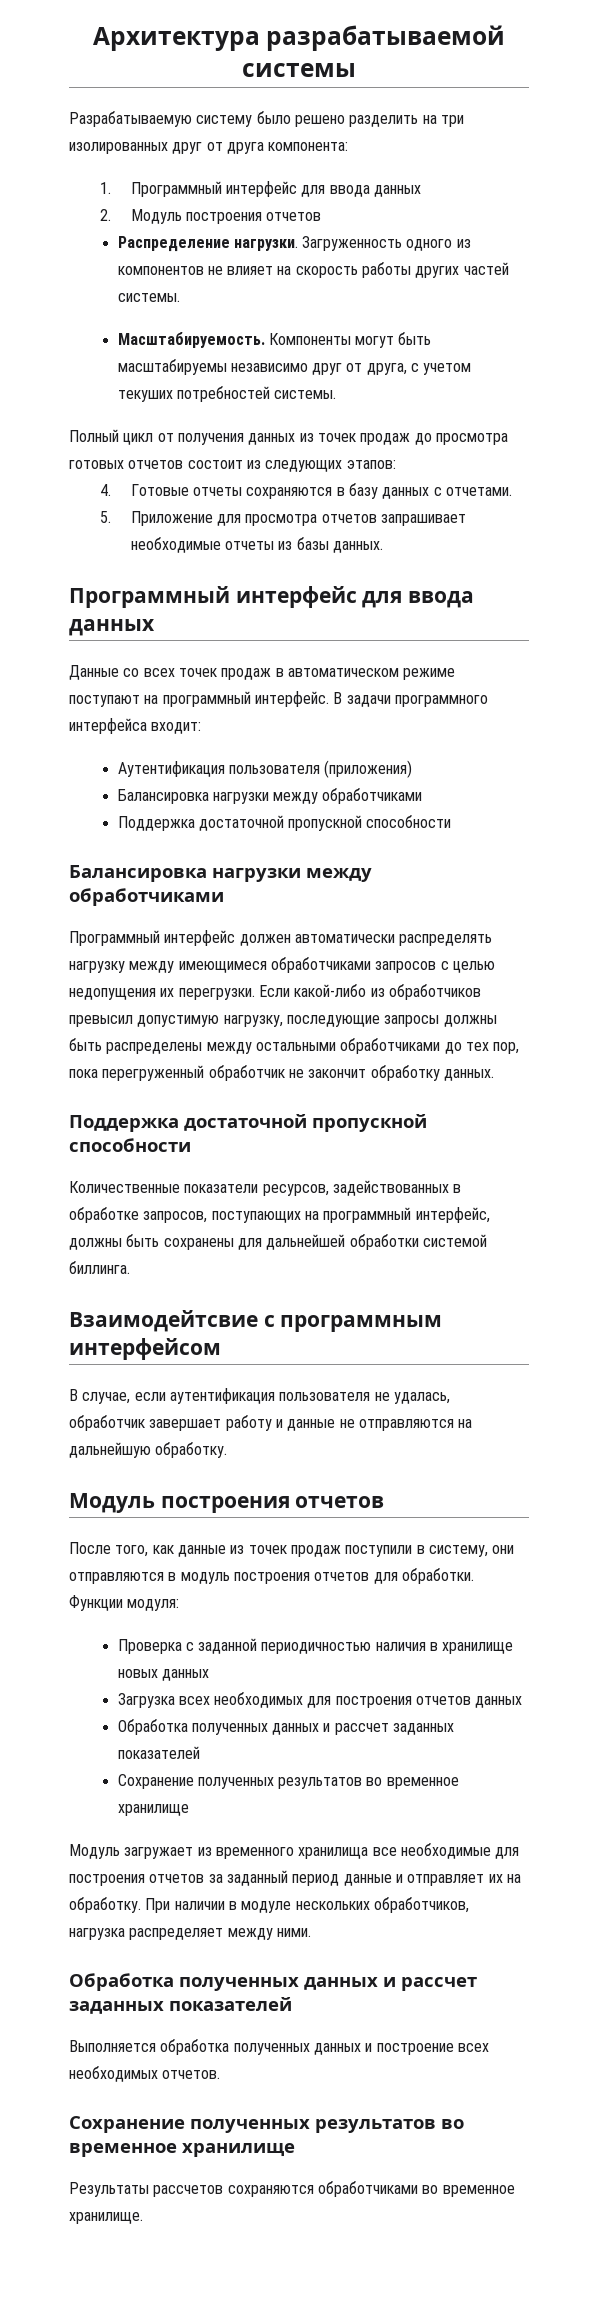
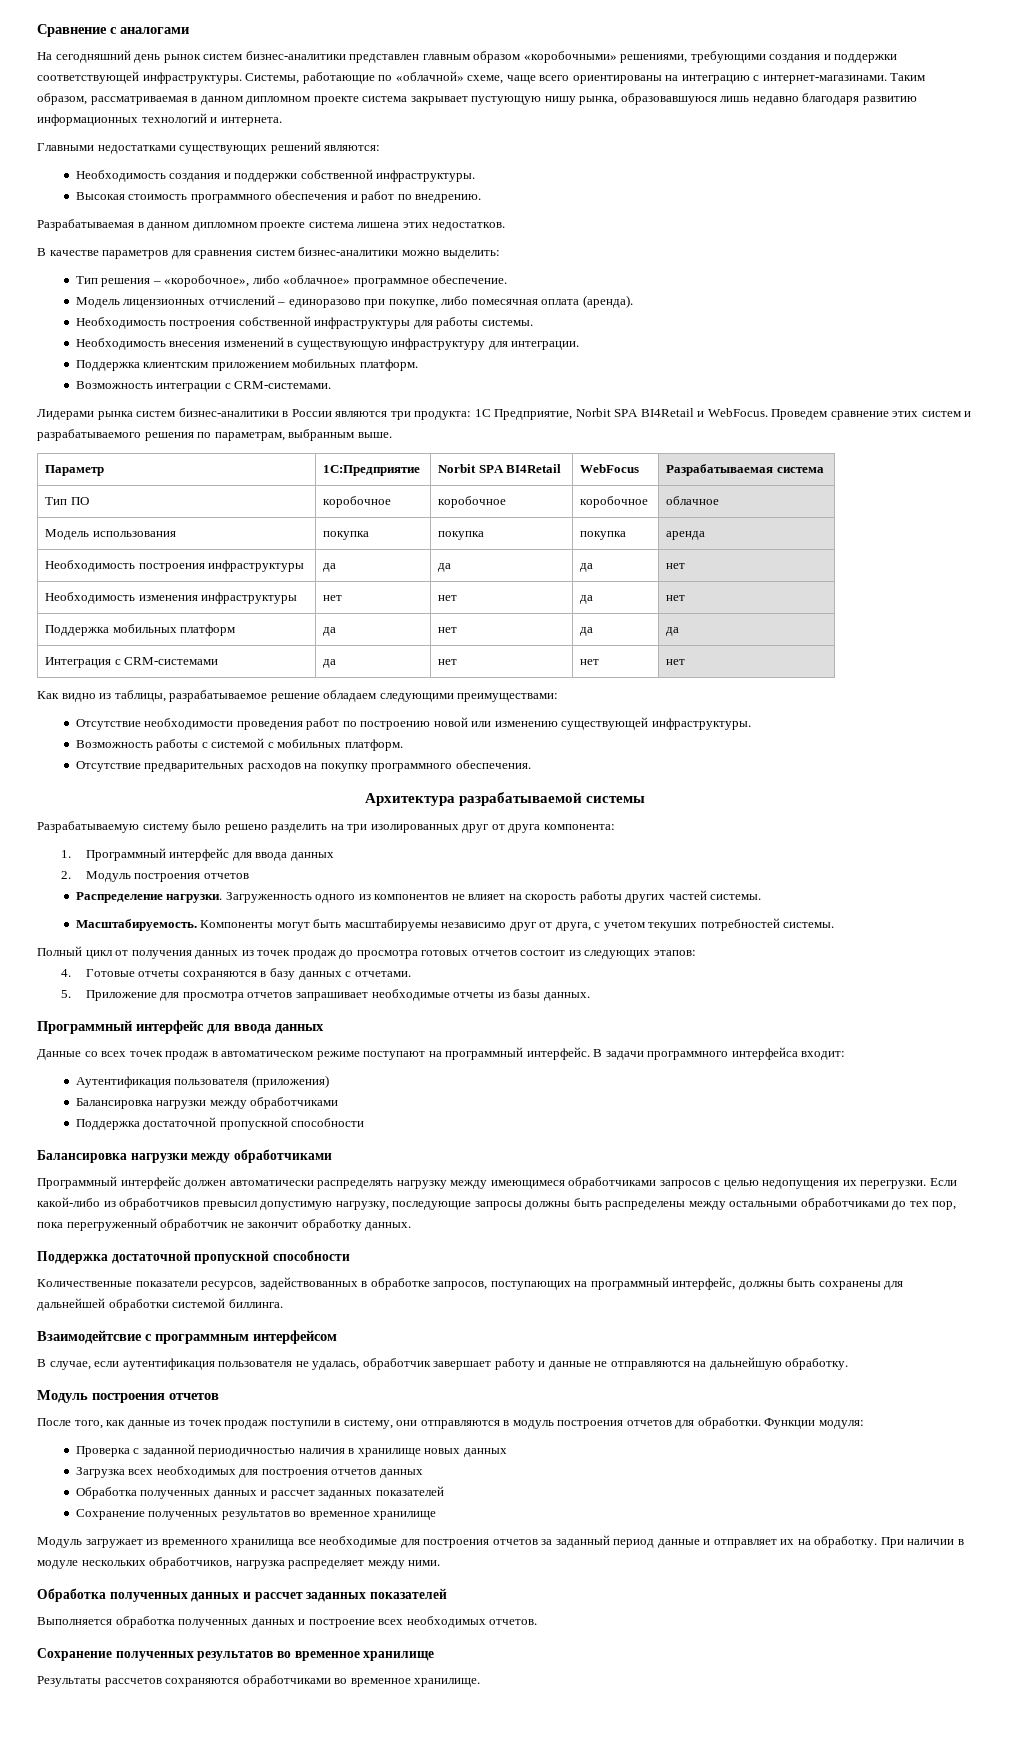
+ Сравнение с аналогами
+ На сегодняшний день рынок систем бизнес-аналитики представлен главным образом «коробочными» решениями, требующими создания и поддержки соответствующей инфраструктуры. Системы, работающие по «облачной» схеме, чаще всего ориентированы на интеграцию с интернет-магазинами. Таким образом, рассматриваемая в данном дипломном проекте система закрывает пустующую нишу рынка, образовавшуюся лишь недавно благодаря развитию информационных технологий и интернета.
+ Главными недостатками существующих решений являются:
+ Необходимость создания и поддержки собственной инфраструктуры.
+ Высокая стоимость программного обеспечения и работ по внедрению.
+ Разрабатываемая в данном дипломном проекте система лишена этих недостатков.
+ В качестве параметров для сравнения систем бизнес-аналитики можно выделить:
+ Тип решения – «коробочное», либо «облачное» программное обеспечение.
+ Модель лицензионных отчислений – единоразово при покупке, либо помесячная оплата (аренда).
+ Необходимость построения собственной инфраструктуры для работы системы.
+ Необходимость внесения изменений в существующую инфраструктуру для интеграции.
+ Поддержка клиентским приложением мобильных платформ.
+ Возможность интеграции с CRM-системами.
+ Лидерами рынка систем бизнес-аналитики в России являются три продукта: 1C Предприятие, Norbit SPA BI4Retail и WebFocus. Проведем сравнение этих систем и разрабатываемого решения по параметрам, выбранным выше.
+ Параметр | 1С:Предприятие | Norbit SPA BI4Retail | WebFocus | Разрабатываемая система
+ Тип ПО | коробочное | коробочное | коробочное | облачное
+ Модель использования | покупка | покупка | покупка | аренда
+ Необходимость построения инфраструктуры | да | да | да | нет
+ Необходимость изменения инфраструктуры | нет | нет | да | нет
+ Поддержка мобильных платформ | да | нет | да | да
+ Интеграция с CRM-системами | да | нет | нет | нет
+ Как видно из таблицы, разрабатываемое решение обладаем следующими преимуществами:
+ Отсутствие необходимости проведения работ по построению новой или изменению существующей инфраструктуры.
+ Возможность работы с системой с мобильных платформ.
+ Отсутствие предварительных расходов на покупку программного обеспечения.

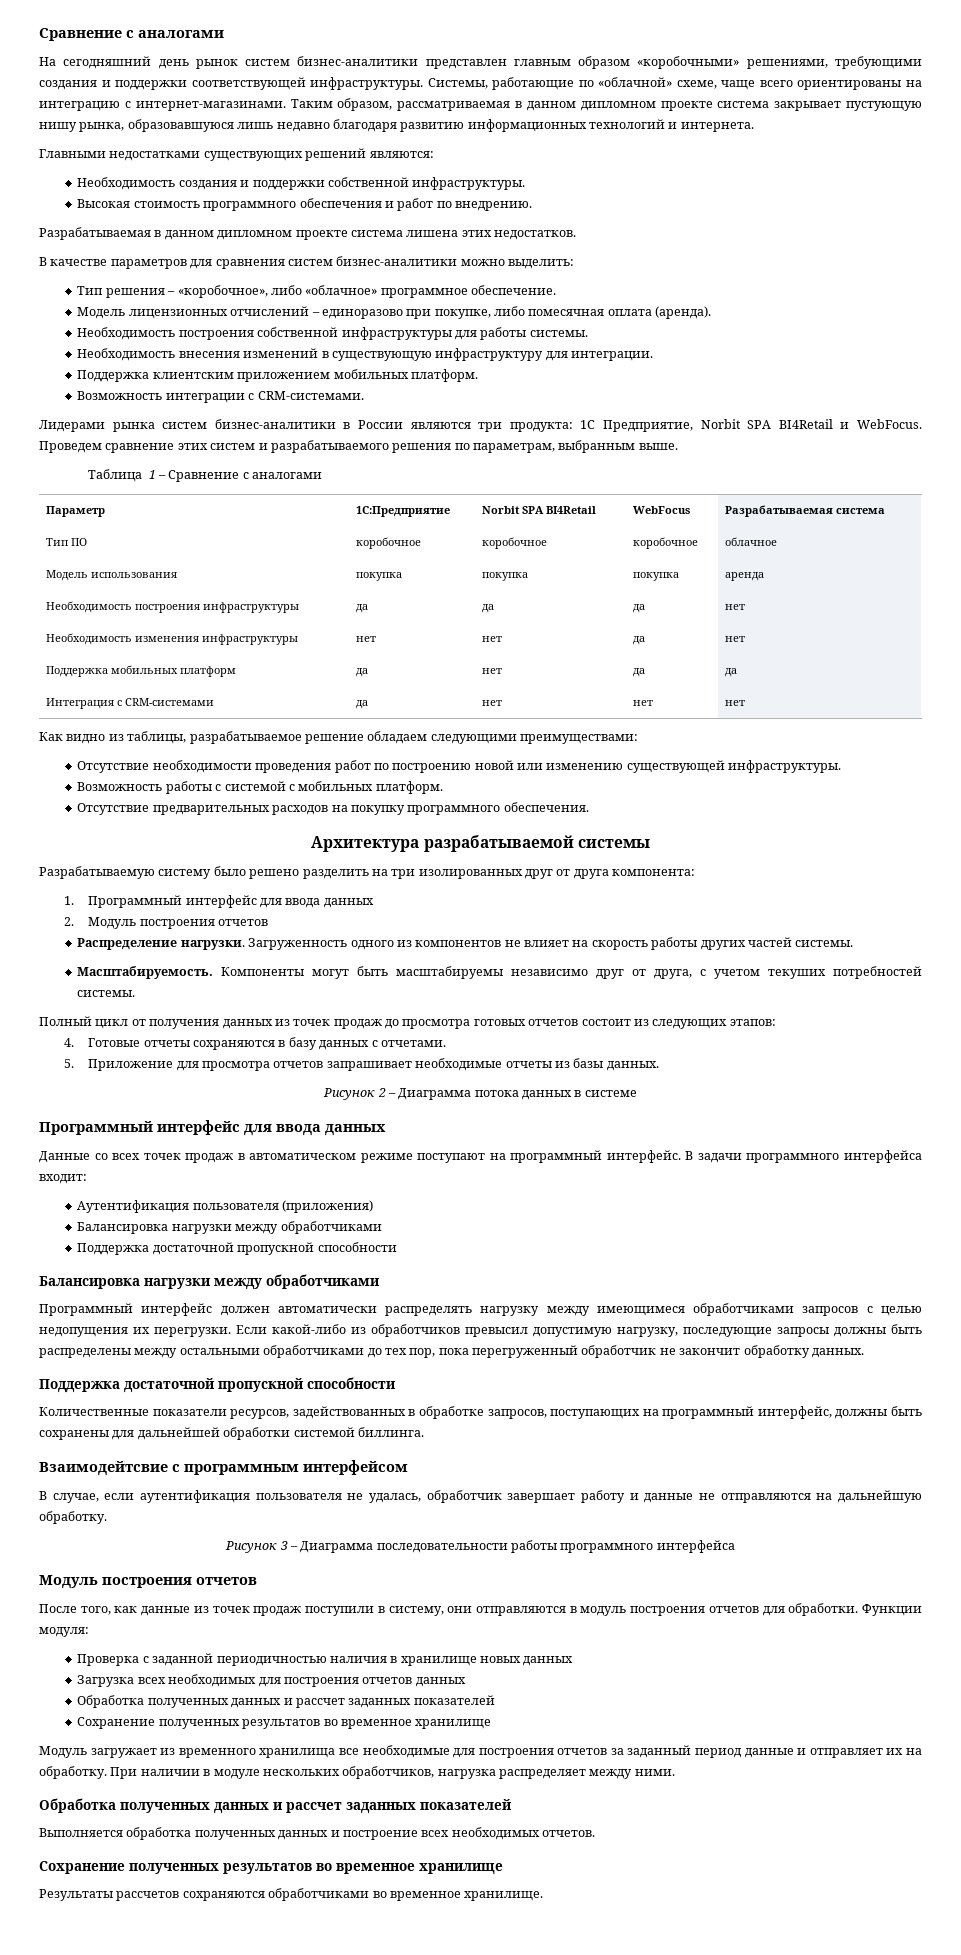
+ Таблица 1 – Сравнение с аналогами
+ Рисунок 2 – Диаграмма потока данных в системе
+ Рисунок 3 – Диаграмма последовательности работы программного интерфейса

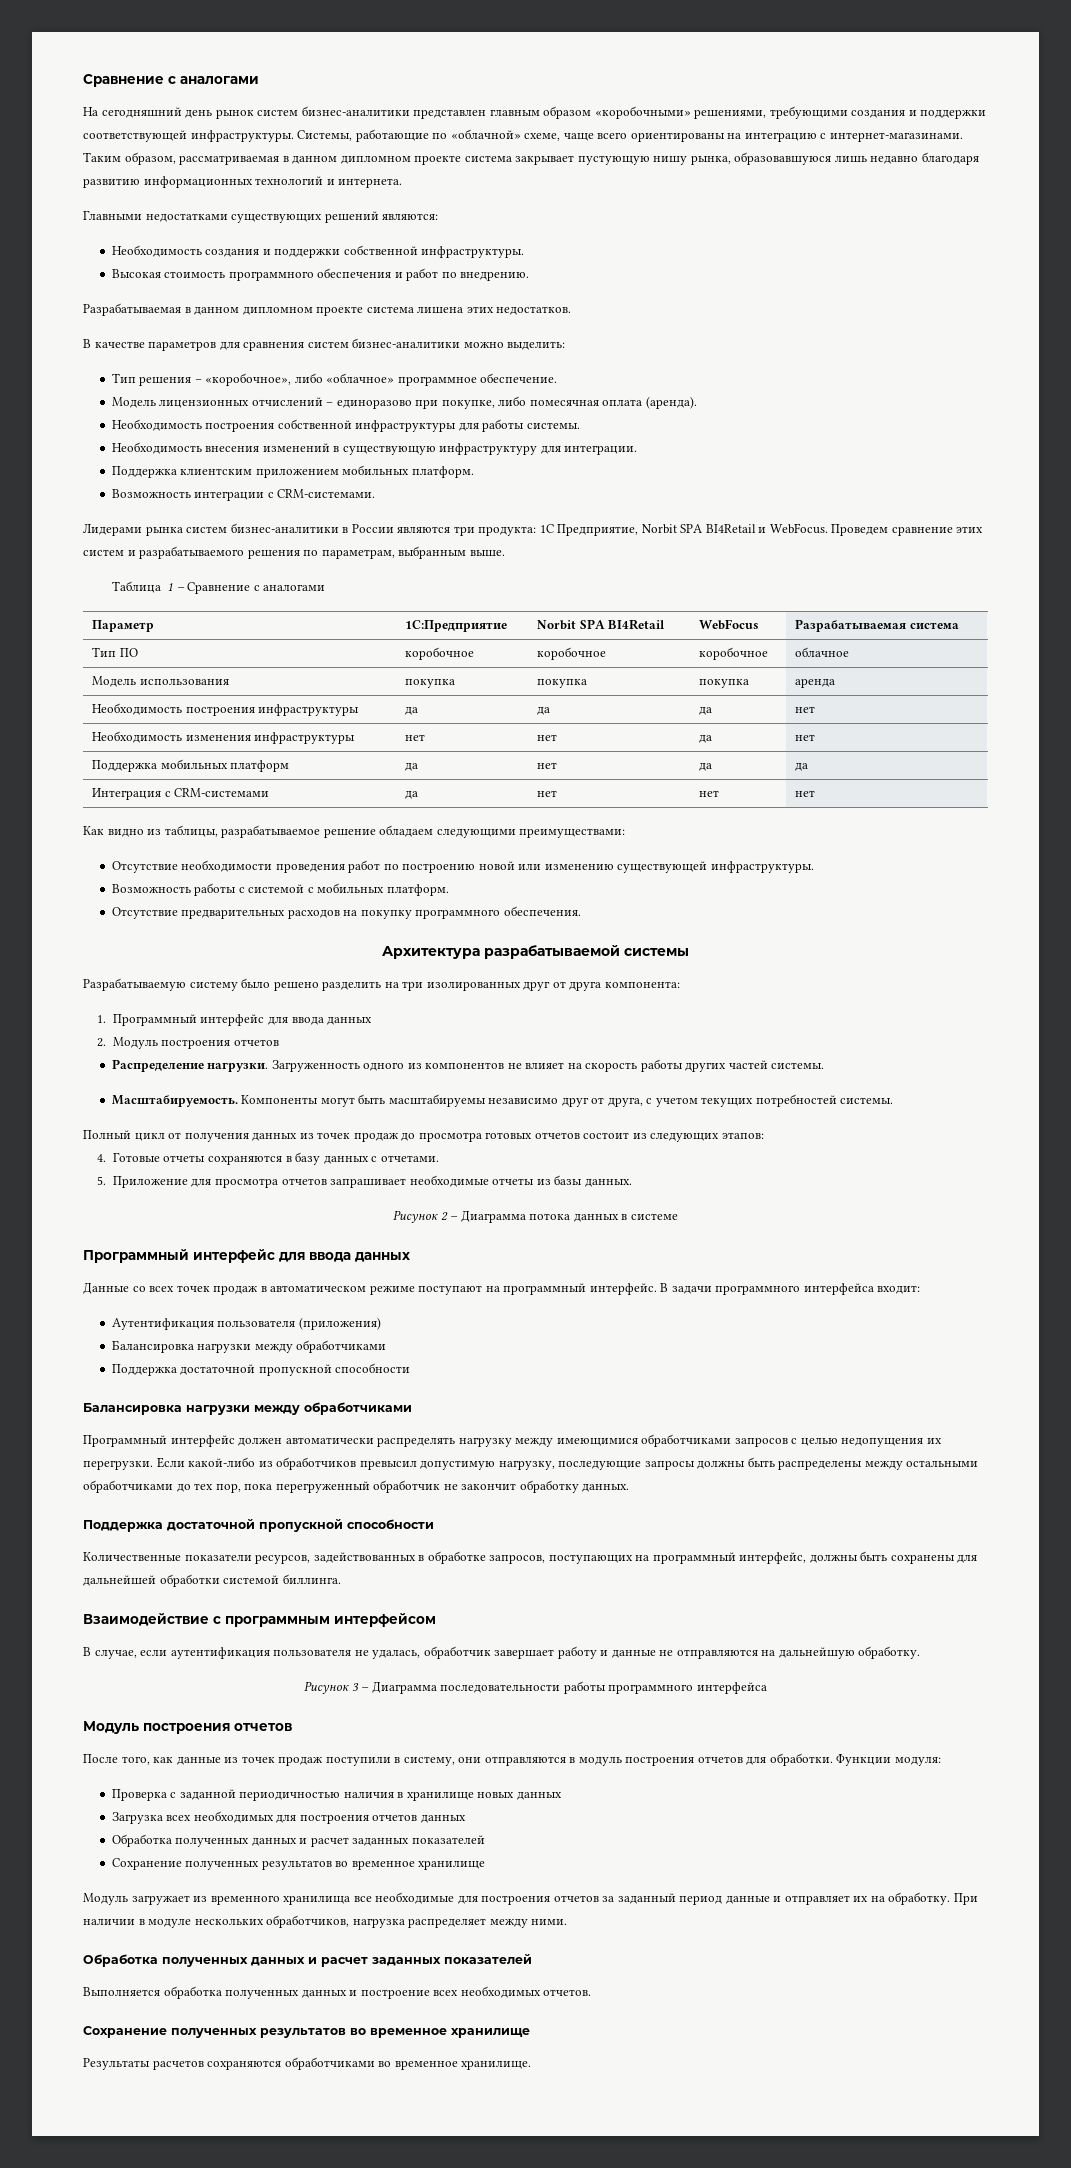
- Компоненты могут быть масштабируемы независимо друг от друга, с учетом текуших потребностей системы.
+ Компоненты могут быть масштабируемы независимо друг от друга, с учетом текущих потребностей системы.
- Программный интерфейс должен автоматически распределять нагрузку между имеющимеся обработчиками запросов с целью недопущения их перегрузки.
+ Программный интерфейс должен автоматически распределять нагрузку между имеющимися обработчиками запросов с целью недопущения их перегрузки.
- Взаимодейтсвие с программным интерфейсом
+ Взаимодействие с программным интерфейсом
  Загрузка всех необходимых для построения отчетов данных
- Обработка полученных данных и рассчет заданных показателей
+ Обработка полученных данных и расчет заданных показателей
  При наличии в модуле нескольких обработчиков, нагрузка распределяет между ними.
- Обработка полученных данных и рассчет заданных показателей
+ Обработка полученных данных и расчет заданных показателей
- Результаты рассчетов сохраняются обработчиками во временное хранилище.
+ Результаты расчетов сохраняются обработчиками во временное хранилище.

